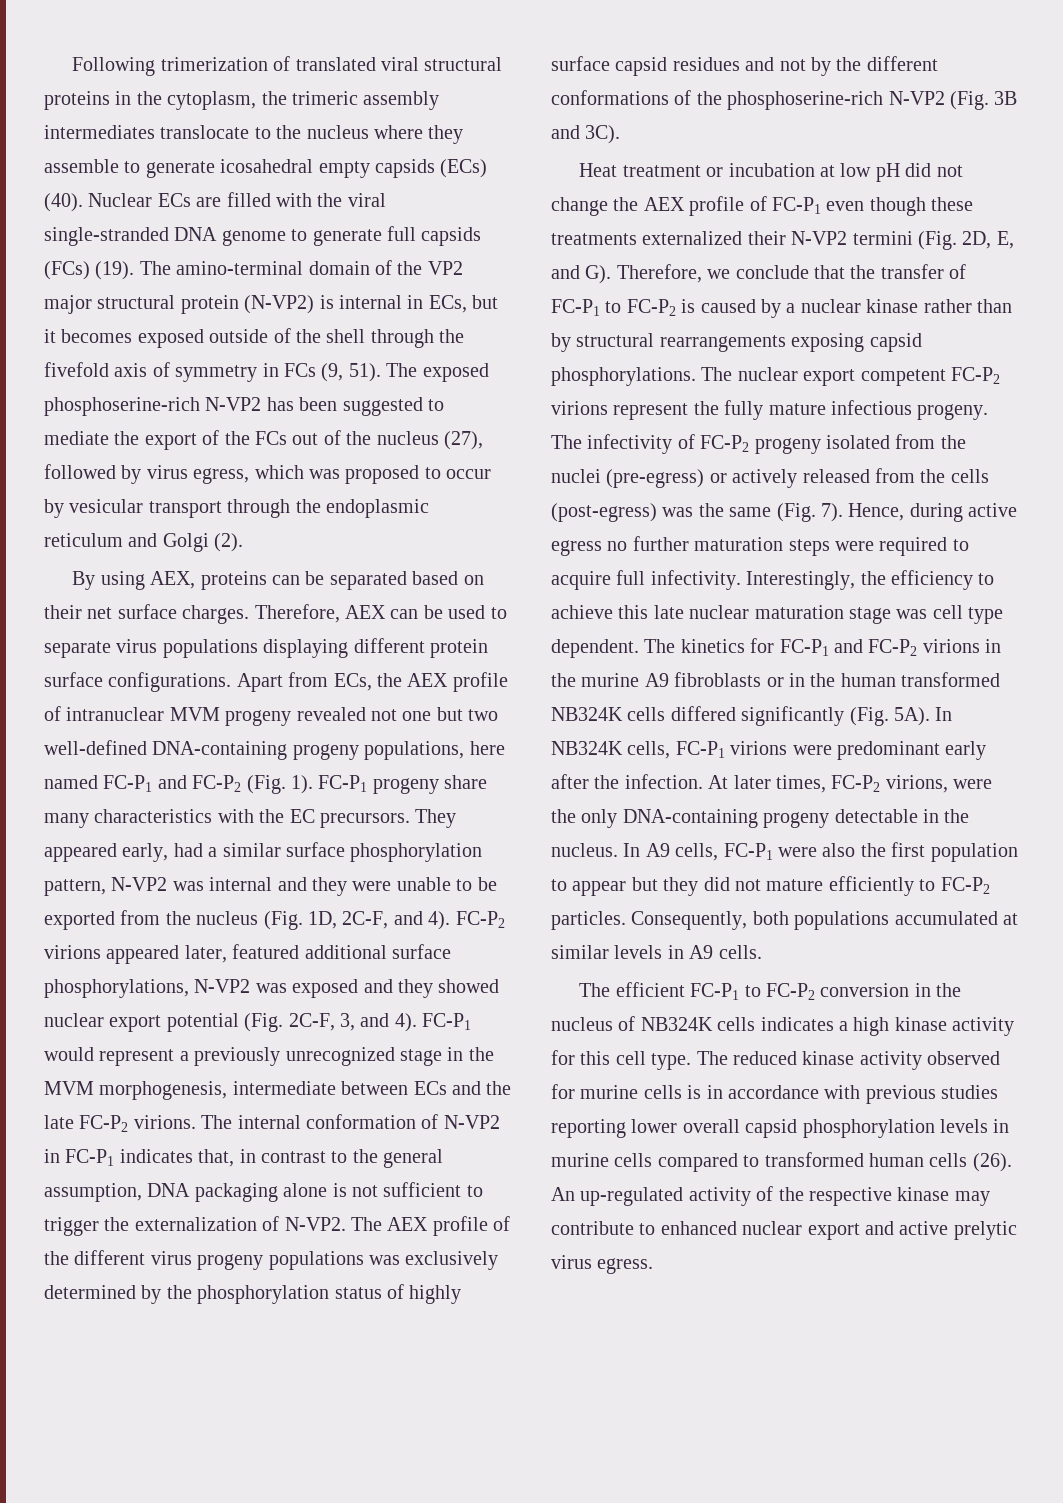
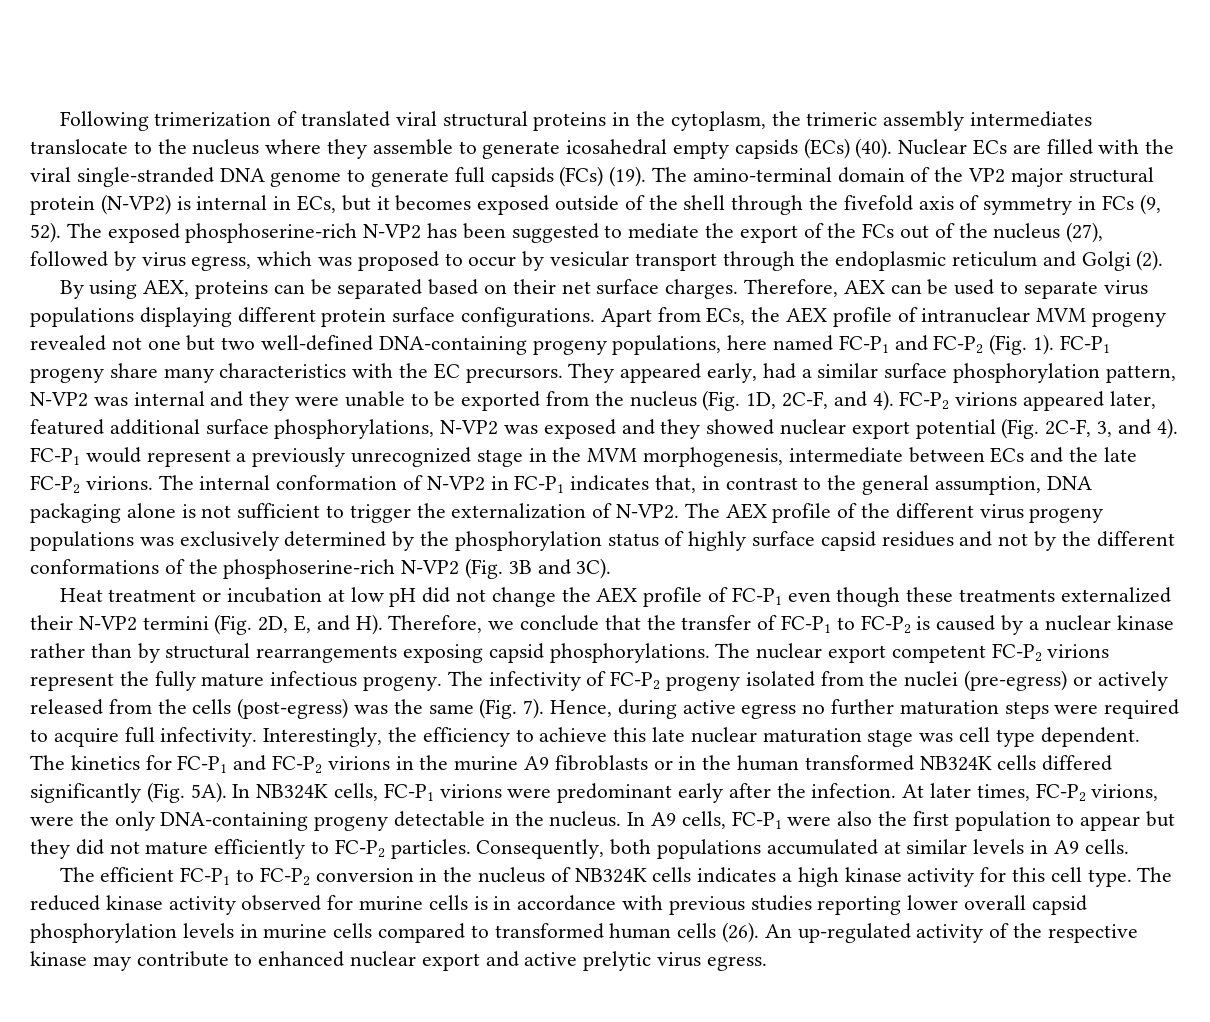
- The amino-terminal domain of the VP2 major structural protein (N-VP2) is internal in ECs, but it becomes exposed outside of the shell through the fivefold axis of symmetry in FCs (9, 51).
+ The amino-terminal domain of the VP2 major structural protein (N-VP2) is internal in ECs, but it becomes exposed outside of the shell through the fivefold axis of symmetry in FCs (9, 52).
- Heat treatment or incubation at low pH did not change the AEX profile of FC-P1 even though these treatments externalized their N-VP2 termini (Fig. 2D, E, and G). Therefore, we conclude that the transfer of FC-P1 to FC-P2 is caused by a nuclear kinase rather than by structural rearrangements exposing capsid phosphorylations.
+ Heat treatment or incubation at low pH did not change the AEX profile of FC-P1 even though these treatments externalized their N-VP2 termini (Fig. 2D, E, and H). Therefore, we conclude that the transfer of FC-P1 to FC-P2 is caused by a nuclear kinase rather than by structural rearrangements exposing capsid phosphorylations.

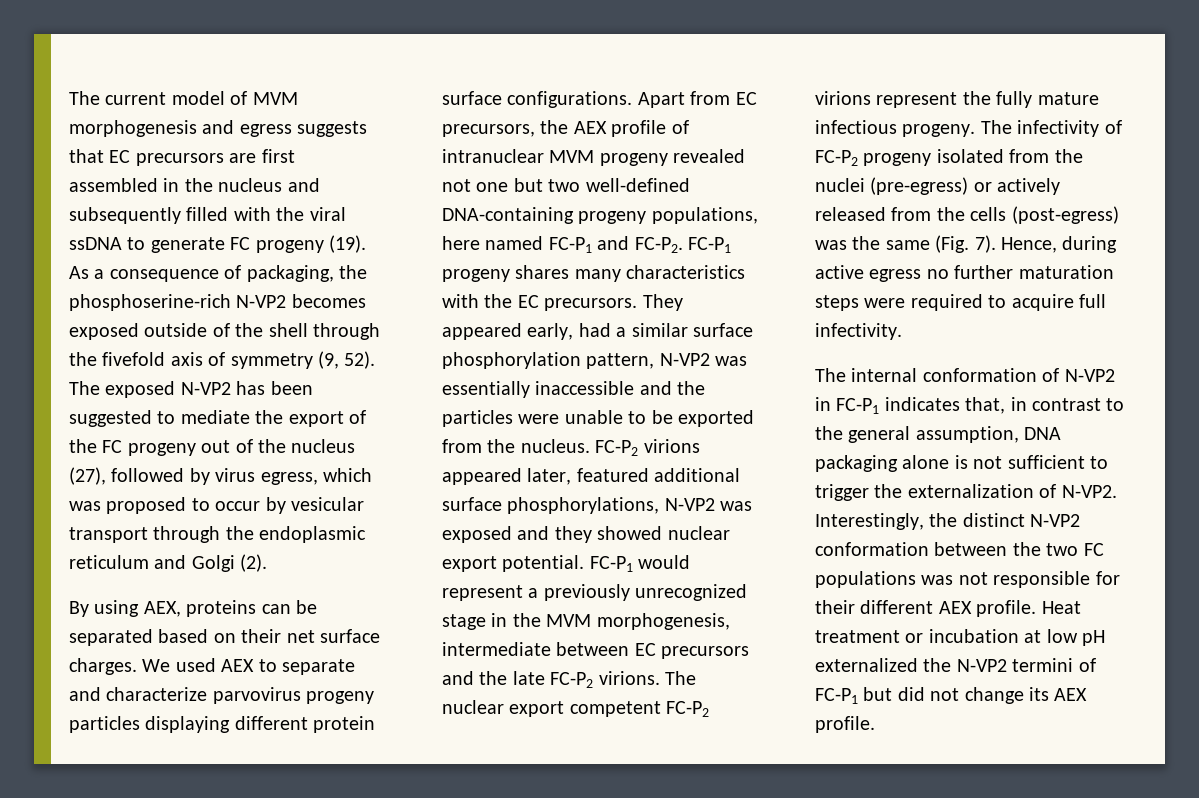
- Following trimerization of translated viral structural proteins in the cytoplasm, the trimeric assembly intermediates translocate to the nucleus where they assemble to generate icosahedral empty capsids (ECs) (40). Nuclear ECs are filled with the viral single-stranded DNA genome to generate full capsids (FCs) (19). The amino-terminal domain of the VP2 major structural protein (N-VP2) is internal in ECs, but it becomes exposed outside of the shell through the fivefold axis of symmetry in FCs (9, 52).
+ The current model of MVM morphogenesis and egress suggests that EC precursors are first assembled in the nucleus and subsequently filled with the viral ssDNA to generate FC progeny (19). As a consequence of packaging, the phosphoserine-rich N-VP2 becomes exposed outside of the shell through the fivefold axis of symmetry (9, 52).
- The exposed phosphoserine-rich N-VP2 has been suggested to mediate the export of the FCs out of the nucleus (27), followed by virus egress, which was proposed to occur by vesicular transport through the endoplasmic reticulum and Golgi (2).
+ The exposed N-VP2 has been suggested to mediate the export of the FC progeny out of the nucleus (27), followed by virus egress, which was proposed to occur by vesicular transport through the endoplasmic reticulum and Golgi (2).
- Therefore, AEX can be used to separate virus populations displaying different protein surface configurations.
+ We used AEX to separate and characterize parvovirus progeny particles displaying different protein surface configurations.
- Apart from ECs, the AEX profile of intranuclear MVM progeny revealed not one but two well-defined DNA-containing progeny populations, here named FC-P1 and FC-P2 (Fig. 1).
+ Apart from EC precursors, the AEX profile of intranuclear MVM progeny revealed not one but two well-defined DNA-containing progeny populations, here named FC-P1 and FC-P2.
- FC-P1 progeny share many characteristics with the EC precursors.
+ FC-P1 progeny shares many characteristics with the EC precursors.
- They appeared early, had a similar surface phosphorylation pattern, N-VP2 was internal and they were unable to be exported from the nucleus (Fig. 1D, 2C-F, and 4).
+ They appeared early, had a similar surface phosphorylation pattern, N-VP2 was essentially inaccessible and the particles were unable to be exported from the nucleus.
- FC-P2 virions appeared later, featured additional surface phosphorylations, N-VP2 was exposed and they showed nuclear export potential (Fig. 2C-F, 3, and 4).
+ FC-P2 virions appeared later, featured additional surface phosphorylations, N-VP2 was exposed and they showed nuclear export potential.
- FC-P1 would represent a previously unrecognized stage in the MVM morphogenesis, intermediate between ECs and the late FC-P2 virions.
+ FC-P1 would represent a previously unrecognized stage in the MVM morphogenesis, intermediate between EC precursors and the late FC-P2 virions.
- The internal conformation of N-VP2 in FC-P1 indicates that, in contrast to the general assumption, DNA packaging alone is not sufficient to trigger the externalization of N-VP2. The AEX profile of the different virus progeny populations was exclusively determined by the phosphorylation status of highly surface capsid residues and not by the different conformations of the phosphoserine-rich N-VP2 (Fig. 3B and 3C).
- Heat treatment or incubation at low pH did not change the AEX profile of FC-P1 even though these treatments externalized their N-VP2 termini (Fig. 2D, E, and H). Therefore, we conclude that the transfer of FC-P1 to FC-P2 is caused by a nuclear kinase rather than by structural rearrangements exposing capsid phosphorylations. The nuclear export competent FC-P2 virions represent the fully mature infectious progeny.
+ The nuclear export competent FC-P2 virions represent the fully mature infectious progeny.
- Hence, during active egress no further maturation steps were required to acquire full infectivity. Interestingly, the efficiency to achieve this late nuclear maturation stage was cell type dependent. The kinetics for FC-P1 and FC-P2 virions in the murine A9 fibroblasts or in the human transformed NB324K cells differed significantly (Fig. 5A). In NB324K cells, FC-P1 virions were predominant early after the infection. At later times, FC-P2 virions, were the only DNA-containing progeny detectable in the nucleus. In A9 cells, FC-P1 were also the first population to appear but they did not mature efficiently to FC-P2 particles. Consequently, both populations accumulated at similar levels in A9 cells.
- The efficient FC-P1 to FC-P2 conversion in the nucleus of NB324K cells indicates a high kinase activity for this cell type. The reduced kinase activity observed for murine cells is in accordance with previous studies reporting lower overall capsid phosphorylation levels in murine cells compared to transformed human cells (26). An up-regulated activity of the respective kinase may contribute to enhanced nuclear export and active prelytic virus egress.
+ Hence, during active egress no further maturation steps were required to acquire full infectivity.
+ The internal conformation of N-VP2 in FC-P1 indicates that, in contrast to the general assumption, DNA packaging alone is not sufficient to trigger the externalization of N-VP2. Interestingly, the distinct N-VP2 conformation between the two FC populations was not responsible for their different AEX profile. Heat treatment or incubation at low pH externalized the N-VP2 termini of FC-P1 but did not change its AEX profile.

